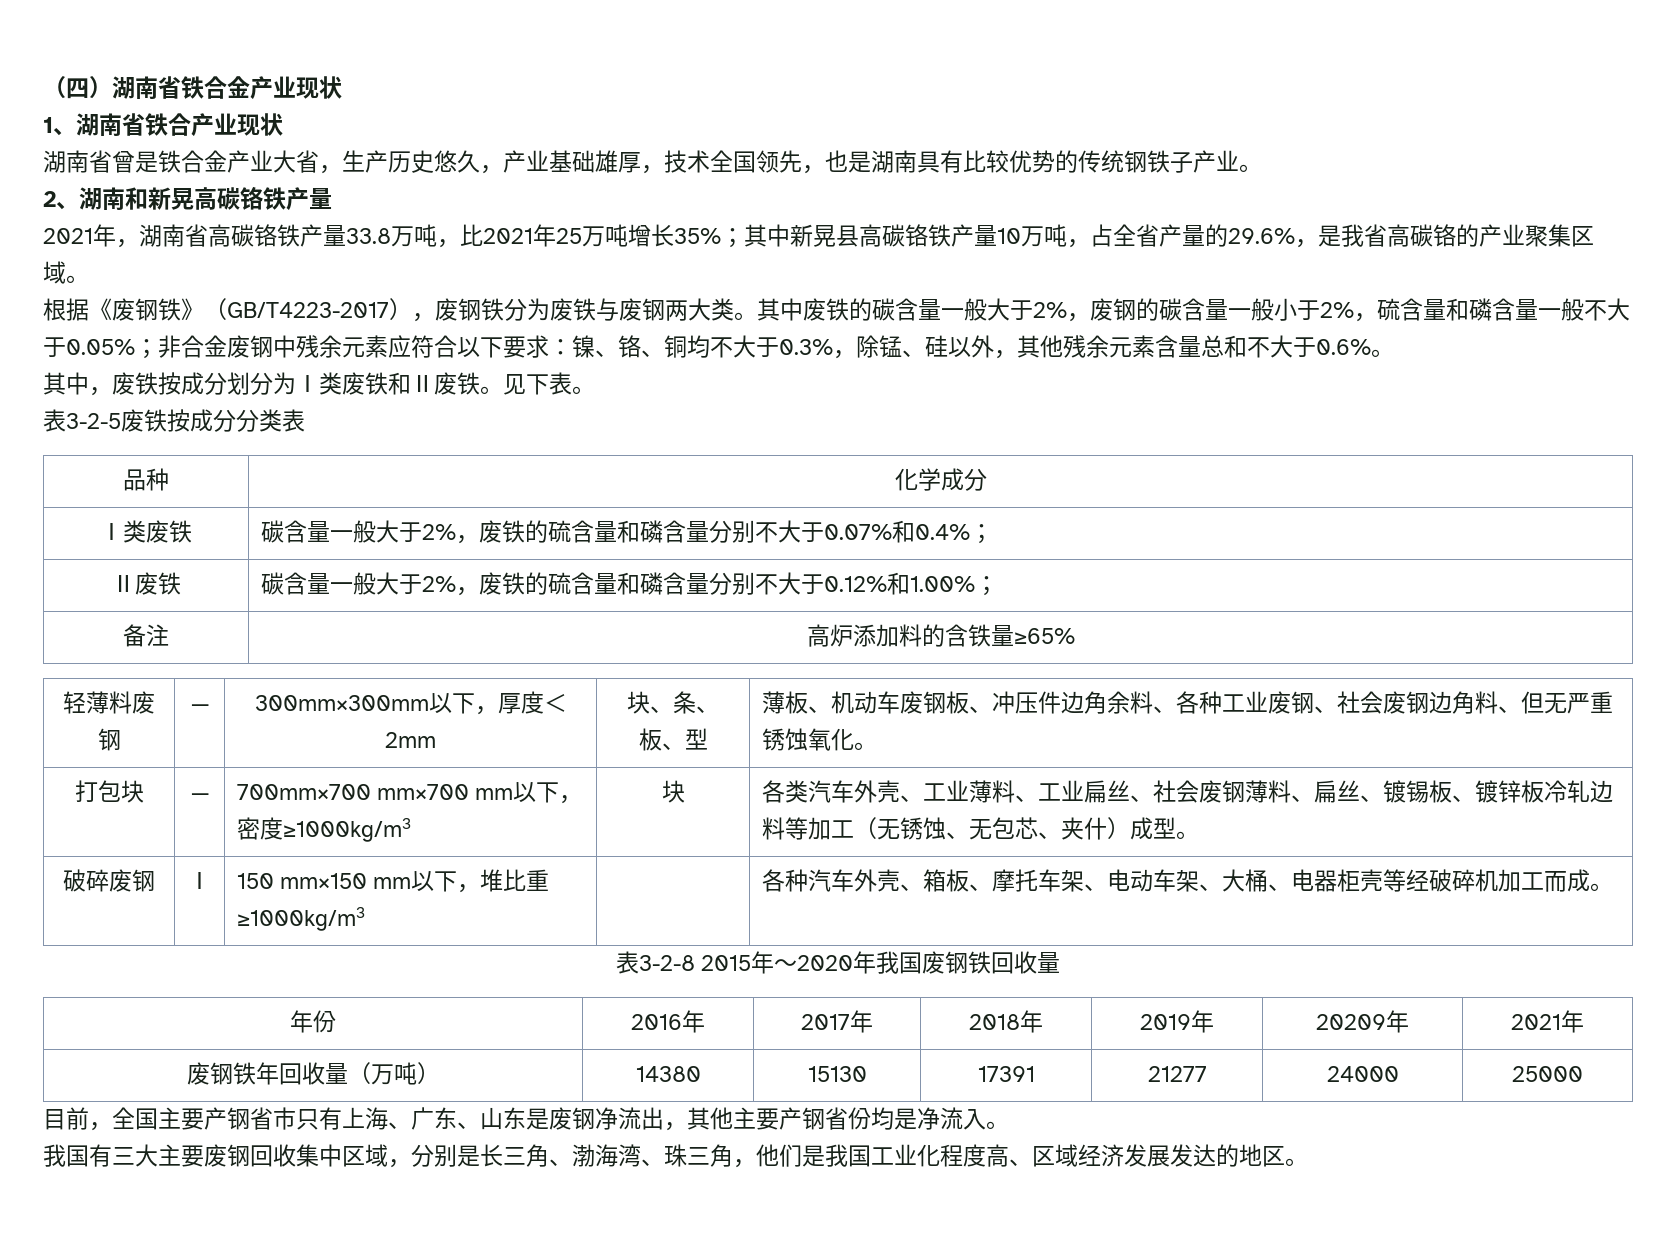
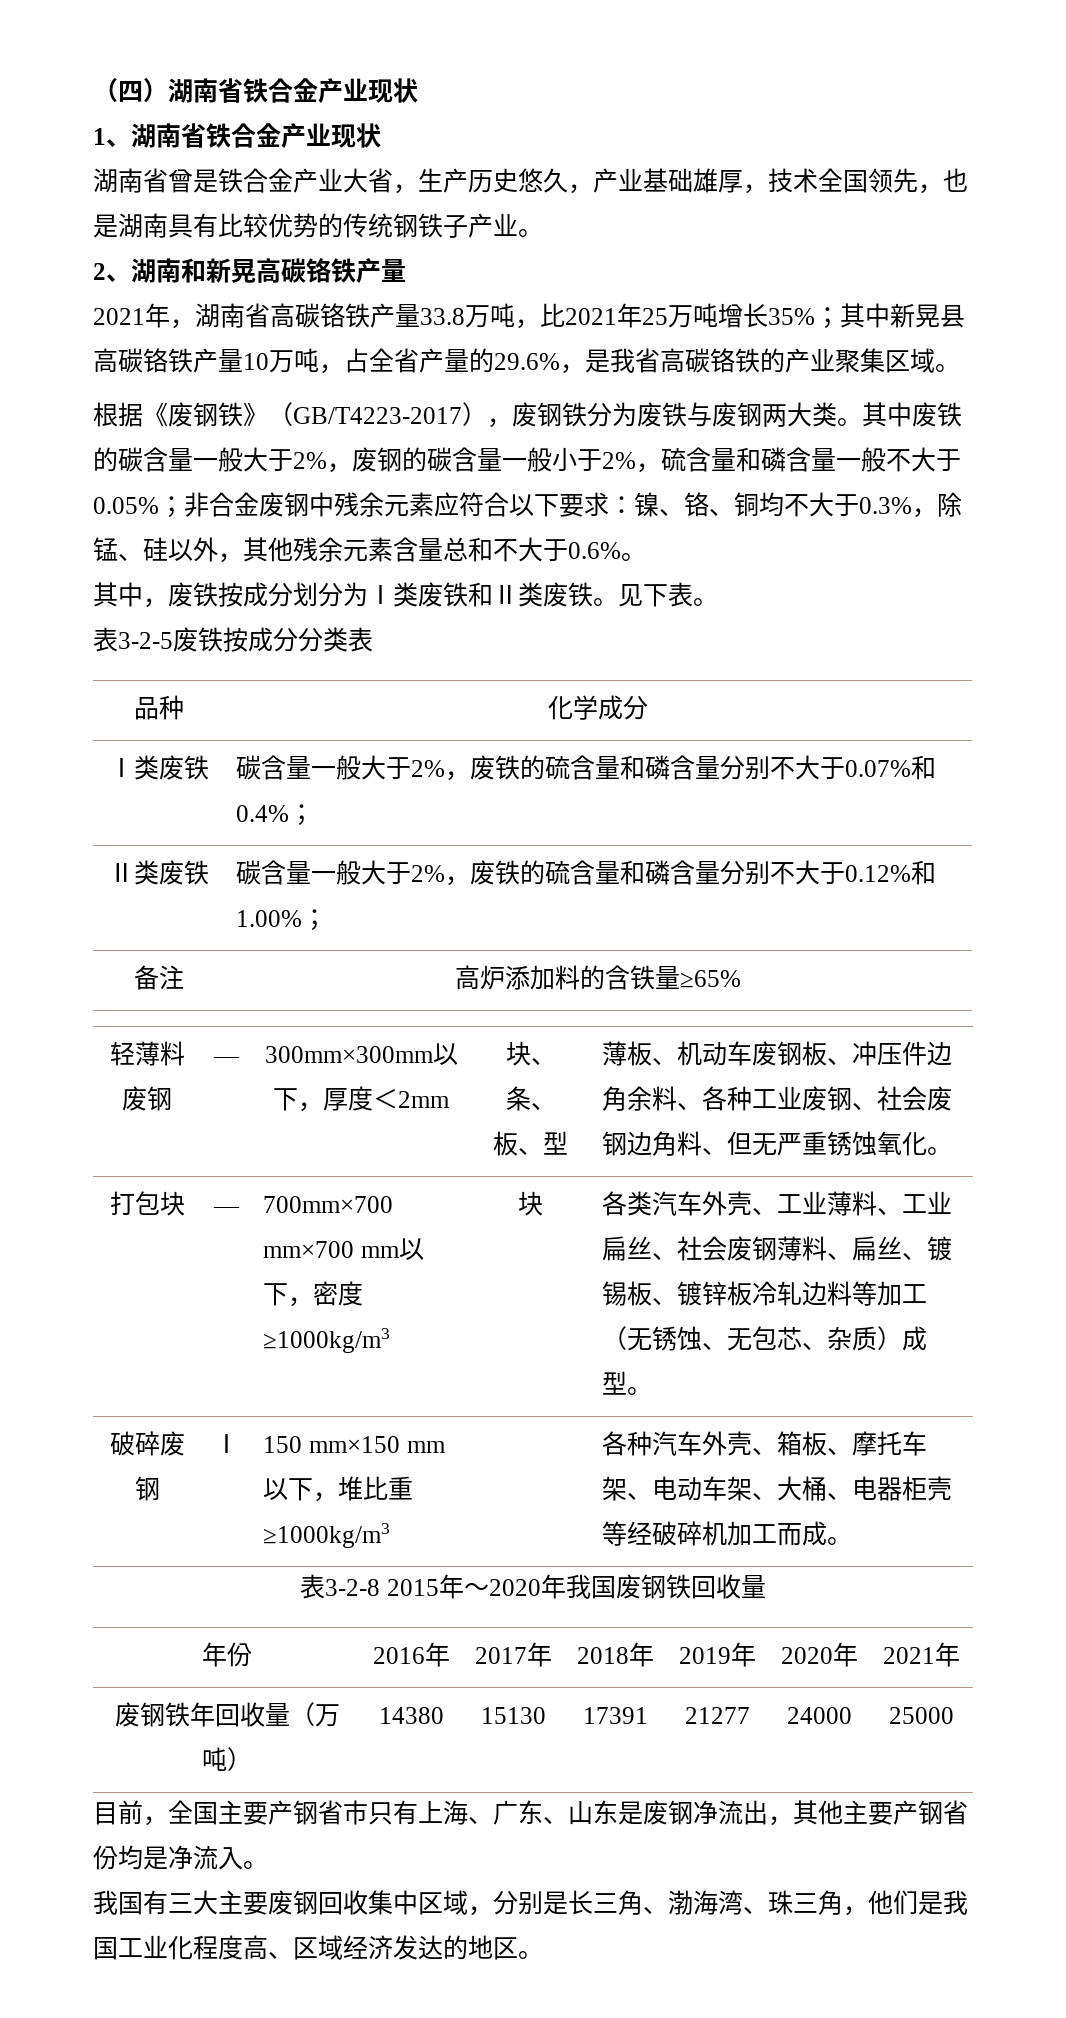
- 1、湖南省铁合产业现状
+ 1、湖南省铁合金产业现状
- 2021年，湖南省高碳铬铁产量33.8万吨，比2021年25万吨增长35%；其中新晃县高碳铬铁产量10万吨，占全省产量的29.6%，是我省高碳铬的产业聚集区域。
+ 2021年，湖南省高碳铬铁产量33.8万吨，比2021年25万吨增长35%；其中新晃县高碳铬铁产量10万吨，占全省产量的29.6%，是我省高碳铬铁的产业聚集区域。
- 其中，废铁按成分划分为Ⅰ类废铁和Ⅱ废铁。
+ 其中，废铁按成分划分为Ⅰ类废铁和Ⅱ类废铁。
- Ⅱ废铁 | 碳含量一般大于2%，废铁的硫含量和磷含量分别不大于0.12%和1.00%；
+ Ⅱ类废铁 | 碳含量一般大于2%，废铁的硫含量和磷含量分别不大于0.12%和1.00%；
- 打包块 | — | 700mm×700 mm×700 mm以下，密度≥1000kg/m3 | 块 | 各类汽车外壳、工业薄料、工业扁丝、社会废钢薄料、扁丝、镀锡板、镀锌板冷轧边料等加工（无锈蚀、无包芯、夹什）成型。
+ 打包块 | — | 700mm×700 mm×700 mm以下，密度≥1000kg/m3 | 块 | 各类汽车外壳、工业薄料、工业扁丝、社会废钢薄料、扁丝、镀锡板、镀锌板冷轧边料等加工（无锈蚀、无包芯、杂质）成型。
- 年份 | 2016年 | 2017年 | 2018年 | 2019年 | 20209年 | 2021年
+ 年份 | 2016年 | 2017年 | 2018年 | 2019年 | 2020年 | 2021年
- 我国有三大主要废钢回收集中区域，分别是长三角、渤海湾、珠三角，他们是我国工业化程度高、区域经济发展发达的地区。
+ 我国有三大主要废钢回收集中区域，分别是长三角、渤海湾、珠三角，他们是我国工业化程度高、区域经济发达的地区。

